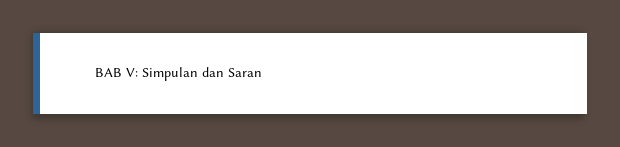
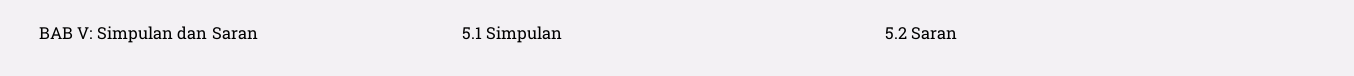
+ 5.1 Simpulan
+ 5.2 Saran

